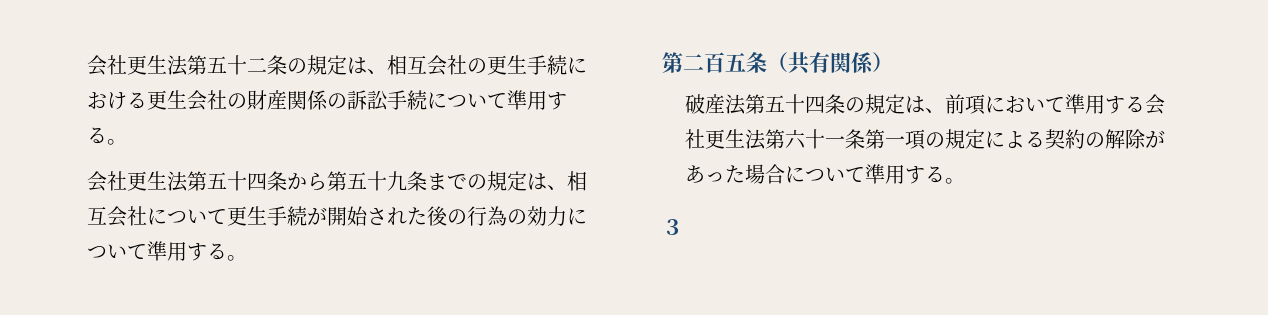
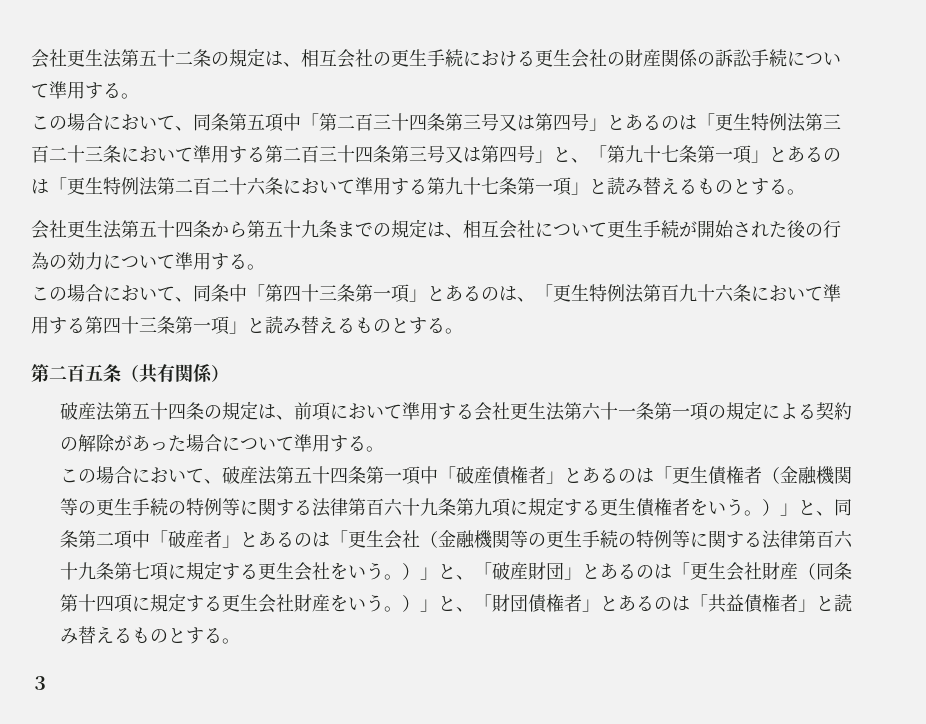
+ この場合において、同条第五項中「第二百三十四条第三号又は第四号」とあるのは「更生特例法第三百二十三条において準用する第二百三十四条第三号又は第四号」と、「第九十七条第一項」とあるのは「更生特例法第二百二十六条において準用する第九十七条第一項」と読み替えるものとする。
+ この場合において、同条中「第四十三条第一項」とあるのは、「更生特例法第百九十六条において準用する第四十三条第一項」と読み替えるものとする。
+ この場合において、破産法第五十四条第一項中「破産債権者」とあるのは「更生債権者（金融機関等の更生手続の特例等に関する法律第百六十九条第九項に規定する更生債権者をいう。）」と、同条第二項中「破産者」とあるのは「更生会社（金融機関等の更生手続の特例等に関する法律第百六十九条第七項に規定する更生会社をいう。）」と、「破産財団」とあるのは「更生会社財産（同条第十四項に規定する更生会社財産をいう。）」と、「財団債権者」とあるのは「共益債権者」と読み替えるものとする。

